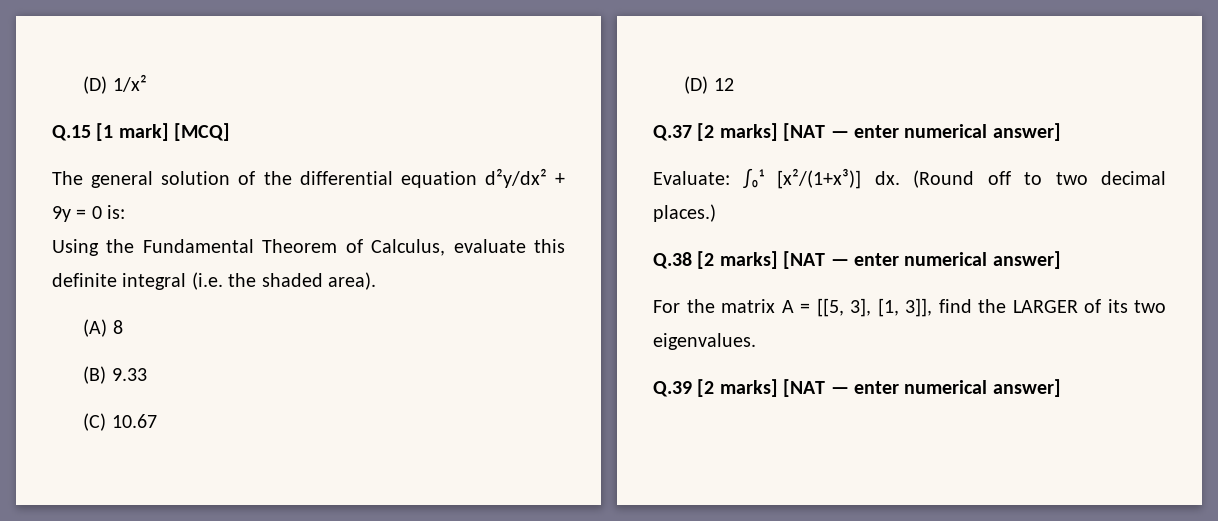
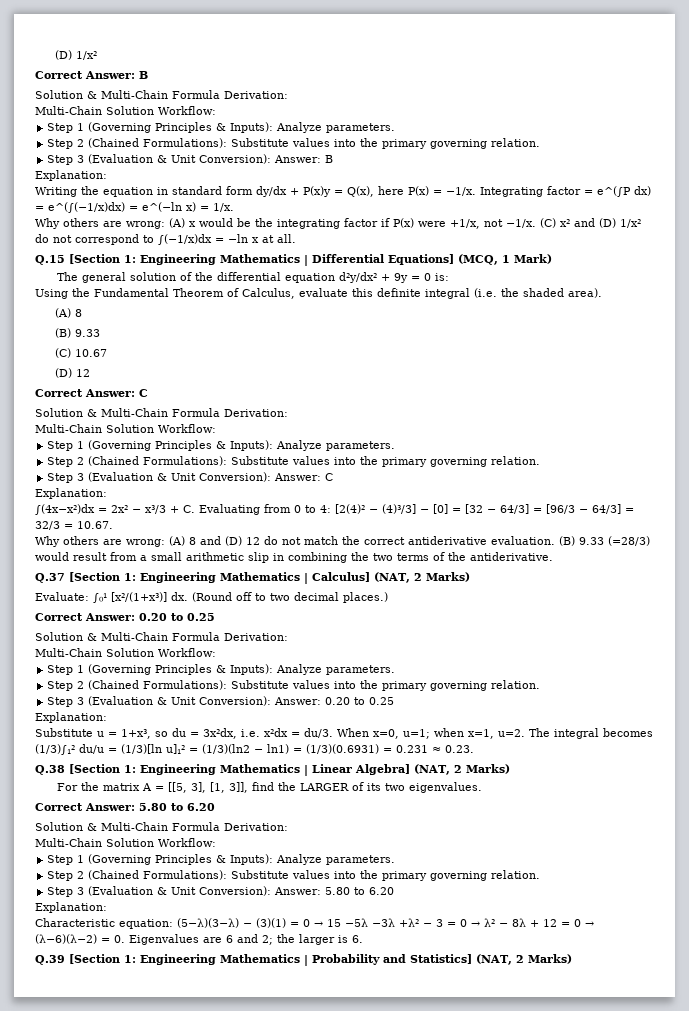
- Q.15 [1 mark] [MCQ]
+ Correct Answer: B
+ Solution & Multi-Chain Formula Derivation:
+ Multi-Chain Solution Workflow:
+ Step 1 (Governing Principles & Inputs): Analyze parameters.
+ Step 2 (Chained Formulations): Substitute values into the primary governing relation.
+ Step 3 (Evaluation & Unit Conversion): Answer: B
+ Explanation:
+ Writing the equation in standard form dy/dx + P(x)y = Q(x), here P(x) = −1/x. Integrating factor = e^(∫P dx) = e^(∫(−1/x)dx) = e^(−ln x) = 1/x.
+ Why others are wrong: (A) x would be the integrating factor if P(x) were +1/x, not −1/x. (C) x² and (D) 1/x² do not correspond to ∫(−1/x)dx = −ln x at all.
+ Q.15 [Section 1: Engineering Mathematics | Differential Equations] (MCQ, 1 Mark)
- Q.37 [2 marks] [NAT — enter numerical answer]
+ Correct Answer: C
+ Solution & Multi-Chain Formula Derivation:
+ Multi-Chain Solution Workflow:
+ Step 1 (Governing Principles & Inputs): Analyze parameters.
+ Step 2 (Chained Formulations): Substitute values into the primary governing relation.
+ Step 3 (Evaluation & Unit Conversion): Answer: C
+ Explanation:
+ ∫(4x−x²)dx = 2x² − x³/3 + C. Evaluating from 0 to 4: [2(4)² − (4)³/3] − [0] = [32 − 64/3] = [96/3 − 64/3] = 32/3 = 10.67.
+ Why others are wrong: (A) 8 and (D) 12 do not match the correct antiderivative evaluation. (B) 9.33 (=28/3) would result from a small arithmetic slip in combining the two terms of the antiderivative.
+ Q.37 [Section 1: Engineering Mathematics | Calculus] (NAT, 2 Marks)
- Q.38 [2 marks] [NAT — enter numerical answer]
+ Correct Answer: 0.20 to 0.25
+ Solution & Multi-Chain Formula Derivation:
+ Multi-Chain Solution Workflow:
+ Step 1 (Governing Principles & Inputs): Analyze parameters.
+ Step 2 (Chained Formulations): Substitute values into the primary governing relation.
+ Step 3 (Evaluation & Unit Conversion): Answer: 0.20 to 0.25
+ Explanation:
+ Substitute u = 1+x³, so du = 3x²dx, i.e. x²dx = du/3. When x=0, u=1; when x=1, u=2. The integral becomes (1/3)∫₁² du/u = (1/3)[ln u]₁² = (1/3)(ln2 − ln1) = (1/3)(0.6931) = 0.231 ≈ 0.23.
+ Q.38 [Section 1: Engineering Mathematics | Linear Algebra] (NAT, 2 Marks)
- Q.39 [2 marks] [NAT — enter numerical answer]
+ Correct Answer: 5.80 to 6.20
+ Solution & Multi-Chain Formula Derivation:
+ Multi-Chain Solution Workflow:
+ Step 1 (Governing Principles & Inputs): Analyze parameters.
+ Step 2 (Chained Formulations): Substitute values into the primary governing relation.
+ Step 3 (Evaluation & Unit Conversion): Answer: 5.80 to 6.20
+ Explanation:
+ Characteristic equation: (5−λ)(3−λ) − (3)(1) = 0 → 15 −5λ −3λ +λ² − 3 = 0 → λ² − 8λ + 12 = 0 → (λ−6)(λ−2) = 0. Eigenvalues are 6 and 2; the larger is 6.
+ Q.39 [Section 1: Engineering Mathematics | Probability and Statistics] (NAT, 2 Marks)

